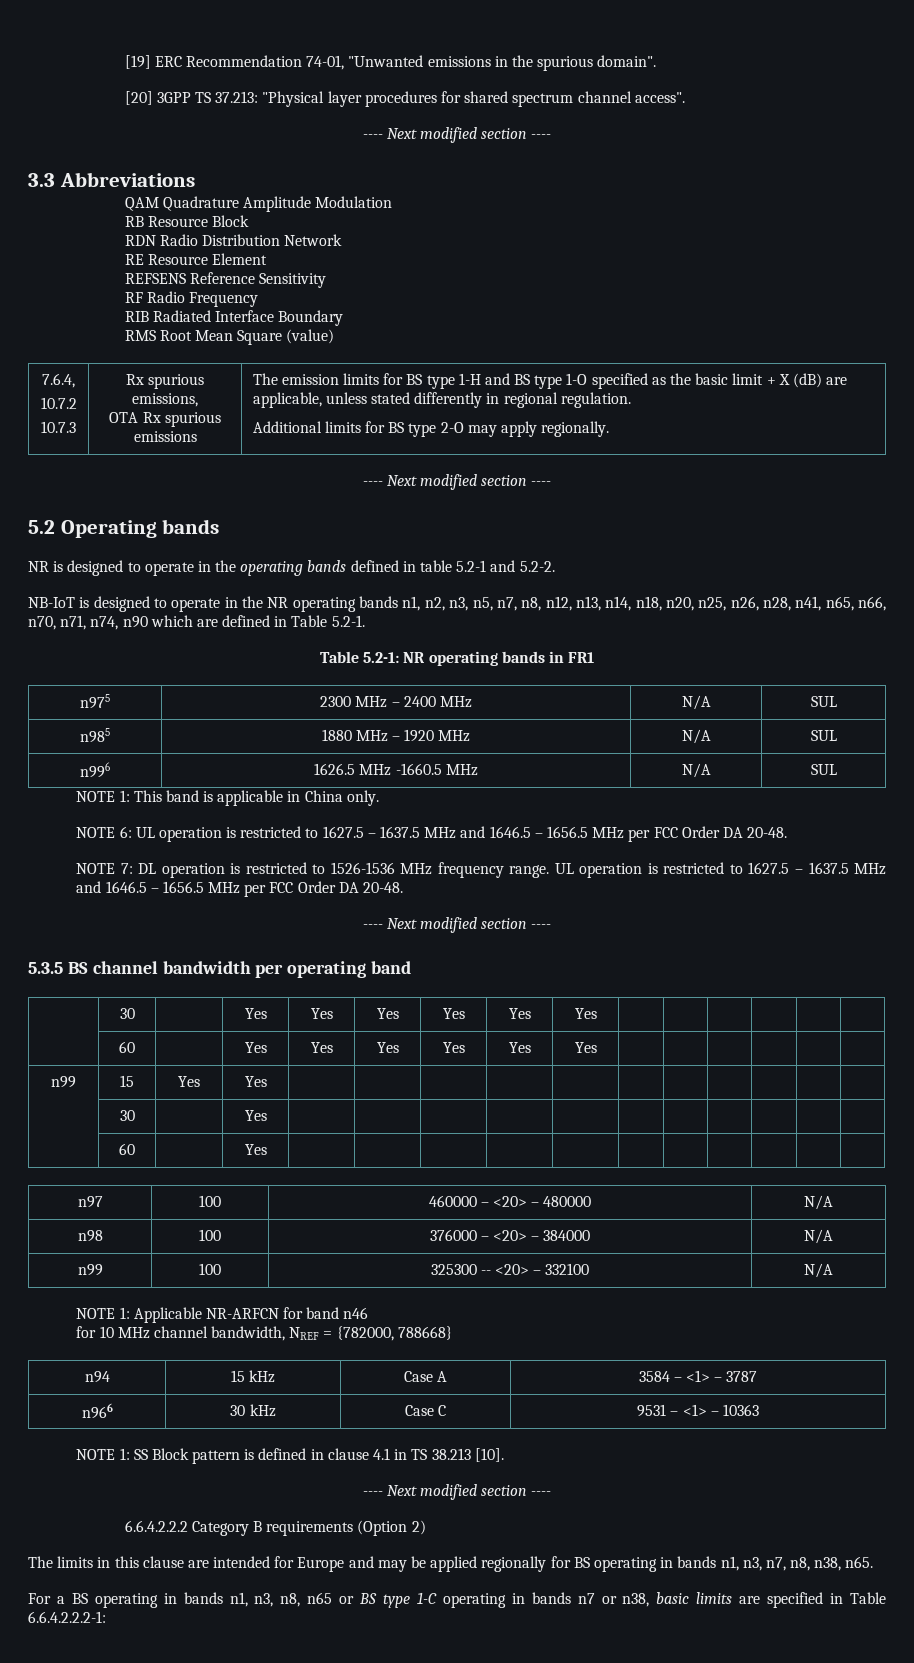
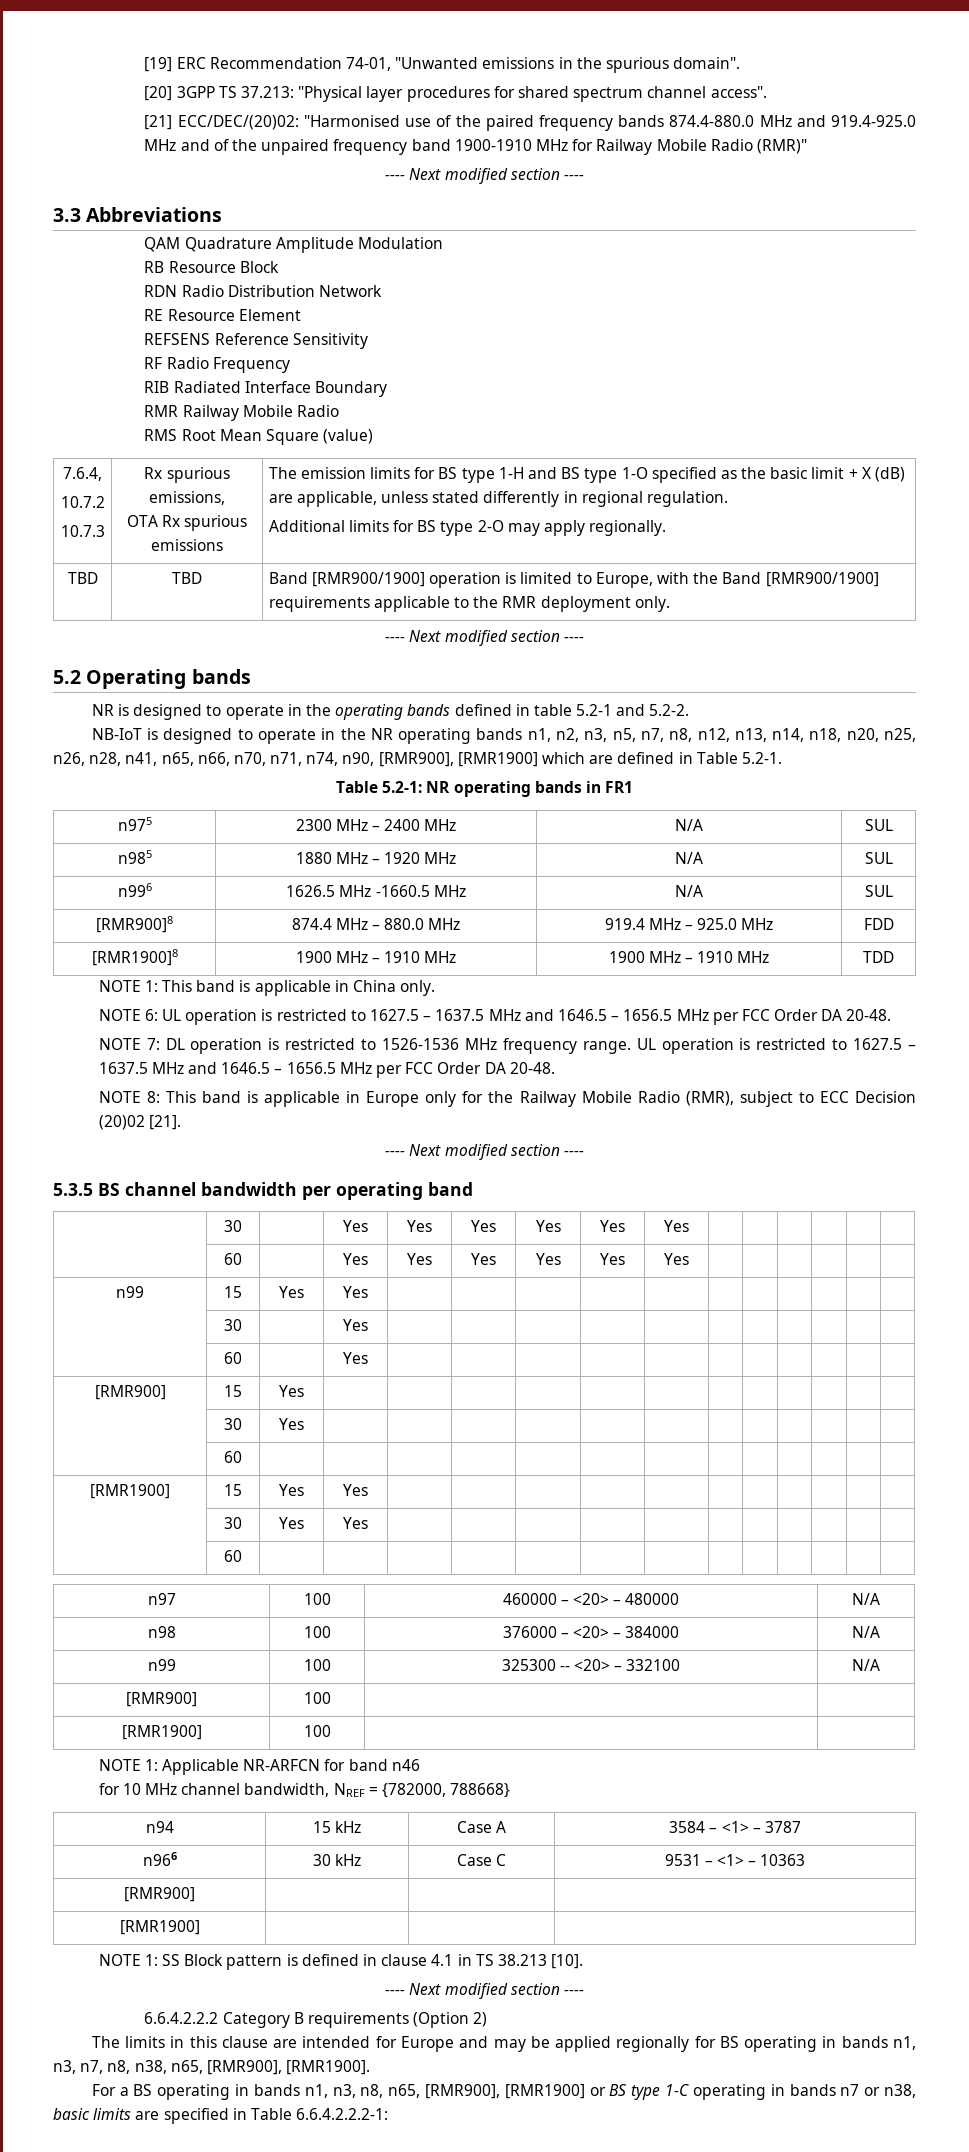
+ [21] ECC/DEC/(20)02: "Harmonised use of the paired frequency bands 874.4-880.0 MHz and 919.4-925.0 MHz and of the unpaired frequency band 1900-1910 MHz for Railway Mobile Radio (RMR)"
+ RMR Railway Mobile Radio
+ TBD | TBD | Band [RMR900/1900] operation is limited to Europe, with the Band [RMR900/1900] requirements applicable to the RMR deployment only.
- NB-IoT is designed to operate in the NR operating bands n1, n2, n3, n5, n7, n8, n12, n13, n14, n18, n20, n25, n26, n28, n41, n65, n66, n70, n71, n74, n90 which are defined in Table 5.2-1.
+ NB-IoT is designed to operate in the NR operating bands n1, n2, n3, n5, n7, n8, n12, n13, n14, n18, n20, n25, n26, n28, n41, n65, n66, n70, n71, n74, n90, [RMR900], [RMR1900] which are defined in Table 5.2-1.
+ [RMR900]8 | 874.4 MHz – 880.0 MHz | 919.4 MHz – 925.0 MHz | FDD
+ [RMR1900]8 | 1900 MHz – 1910 MHz | 1900 MHz – 1910 MHz | TDD
+ NOTE 8: This band is applicable in Europe only for the Railway Mobile Radio (RMR), subject to ECC Decision (20)02 [21].
+ [RMR900] | 15 | Yes | | | | | | | | | | | |
+ | 30 | Yes | | | | | | | | | | | |
+ | 60 | | | | | | | | | | | | |
+ [RMR1900] | 15 | Yes | Yes | | | | | | | | | | |
+ | 30 | Yes | Yes | | | | | | | | | | |
+ | 60 | | | | | | | | | | | | |
+ [RMR900] | 100 | |
+ [RMR1900] | 100 | |
+ [RMR900] | | |
+ [RMR1900] | | |
- The limits in this clause are intended for Europe and may be applied regionally for BS operating in bands n1, n3, n7, n8, n38, n65.
+ The limits in this clause are intended for Europe and may be applied regionally for BS operating in bands n1, n3, n7, n8, n38, n65, [RMR900], [RMR1900].
- For a BS operating in bands n1, n3, n8, n65 or BS type 1-C operating in bands n7 or n38, basic limits are specified in Table 6.6.4.2.2.2-1:
+ For a BS operating in bands n1, n3, n8, n65, [RMR900], [RMR1900] or BS type 1-C operating in bands n7 or n38, basic limits are specified in Table 6.6.4.2.2.2-1:

